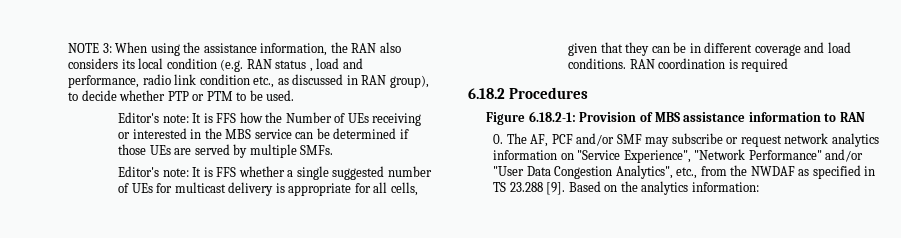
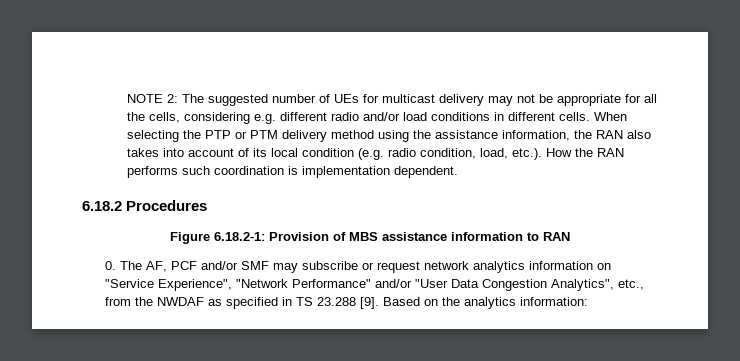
- NOTE 3: When using the assistance information, the RAN also considers its local condition (e.g. RAN status , load and performance, radio link condition etc., as discussed in RAN group), to decide whether PTP or PTM to be used.
- Editor's note: It is FFS how the Number of UEs receiving or interested in the MBS service can be determined if those UEs are served by multiple SMFs.
- Editor's note: It is FFS whether a single suggested number of UEs for multicast delivery is appropriate for all cells, given that they can be in different coverage and load conditions. RAN coordination is required
+ NOTE 2: The suggested number of UEs for multicast delivery may not be appropriate for all the cells, considering e.g. different radio and/or load conditions in different cells. When selecting the PTP or PTM delivery method using the assistance information, the RAN also takes into account of its local condition (e.g. radio condition, load, etc.). How the RAN performs such coordination is implementation dependent.

